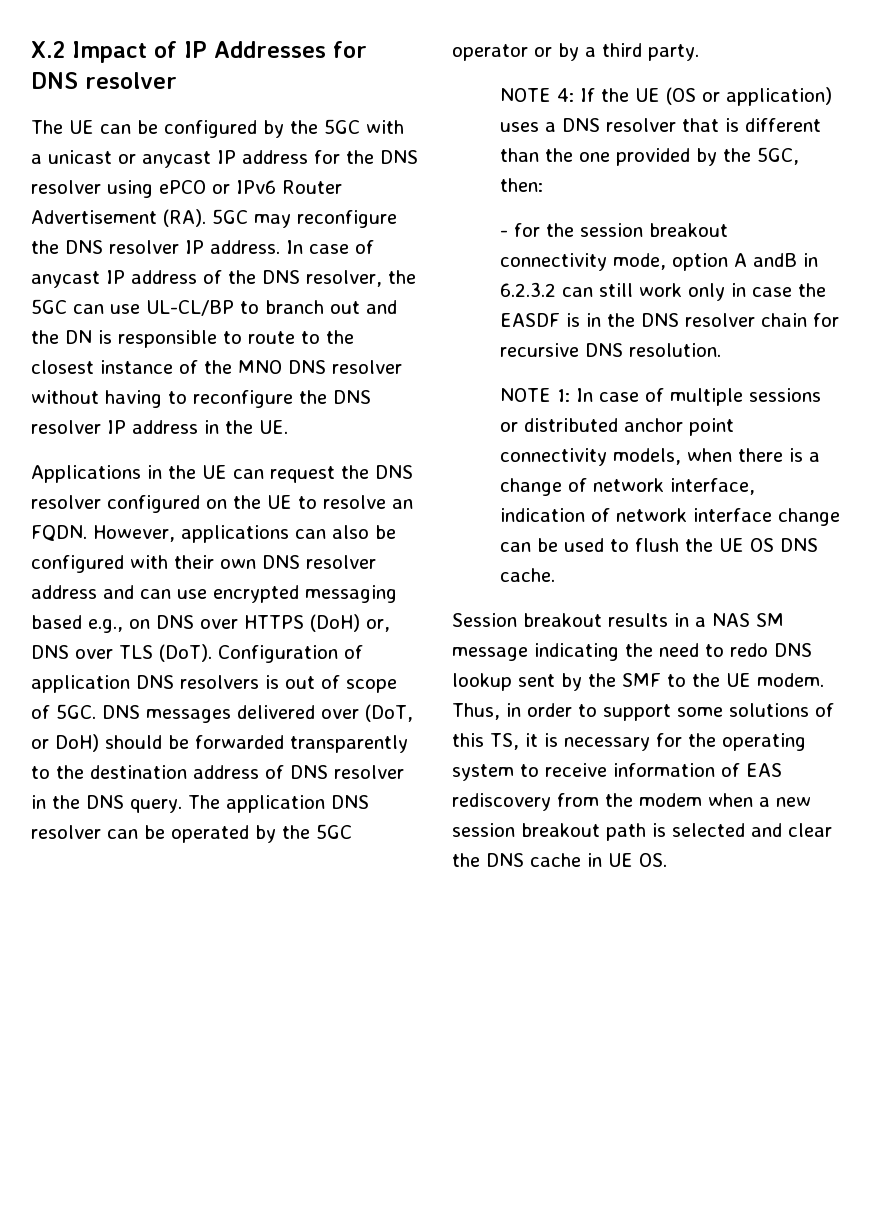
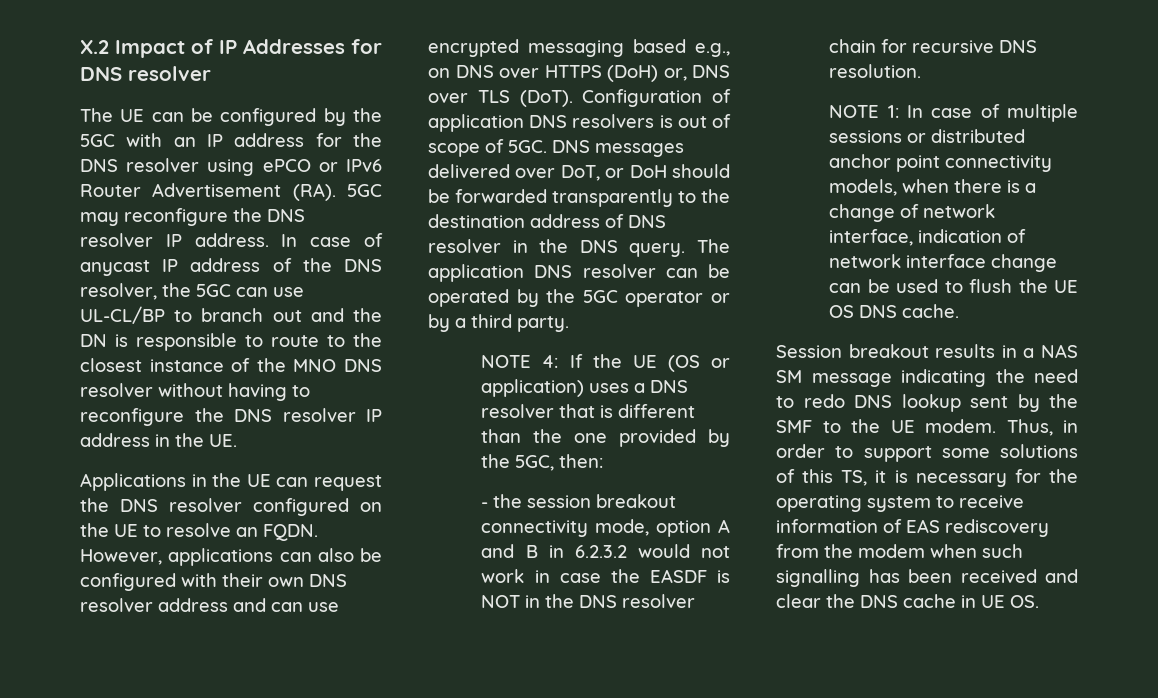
- The UE can be configured by the 5GC with a unicast or anycast IP address for the DNS resolver using ePCO or IPv6 Router Advertisement (RA). 5GC may reconfigure the DNS resolver IP address.
+ The UE can be configured by the 5GC with an IP address for the DNS resolver using ePCO or IPv6 Router Advertisement (RA). 5GC may reconfigure the DNS resolver IP address.
- DNS messages delivered over (DoT, or DoH) should be forwarded transparently to the destination address of DNS resolver in the DNS query.
+ DNS messages delivered over DoT, or DoH should be forwarded transparently to the destination address of DNS resolver in the DNS query.
- - for the session breakout connectivity mode, option A andB in 6.2.3.2 can still work only in case the EASDF is in the DNS resolver chain for recursive DNS resolution.
+ - the session breakout connectivity mode, option A and B in 6.2.3.2 would not work in case the EASDF is NOT in the DNS resolver chain for recursive DNS resolution.
- Thus, in order to support some solutions of this TS, it is necessary for the operating system to receive information of EAS rediscovery from the modem when a new session breakout path is selected and clear the DNS cache in UE OS.
+ Thus, in order to support some solutions of this TS, it is necessary for the operating system to receive information of EAS rediscovery from the modem when such signalling has been received and clear the DNS cache in UE OS.

